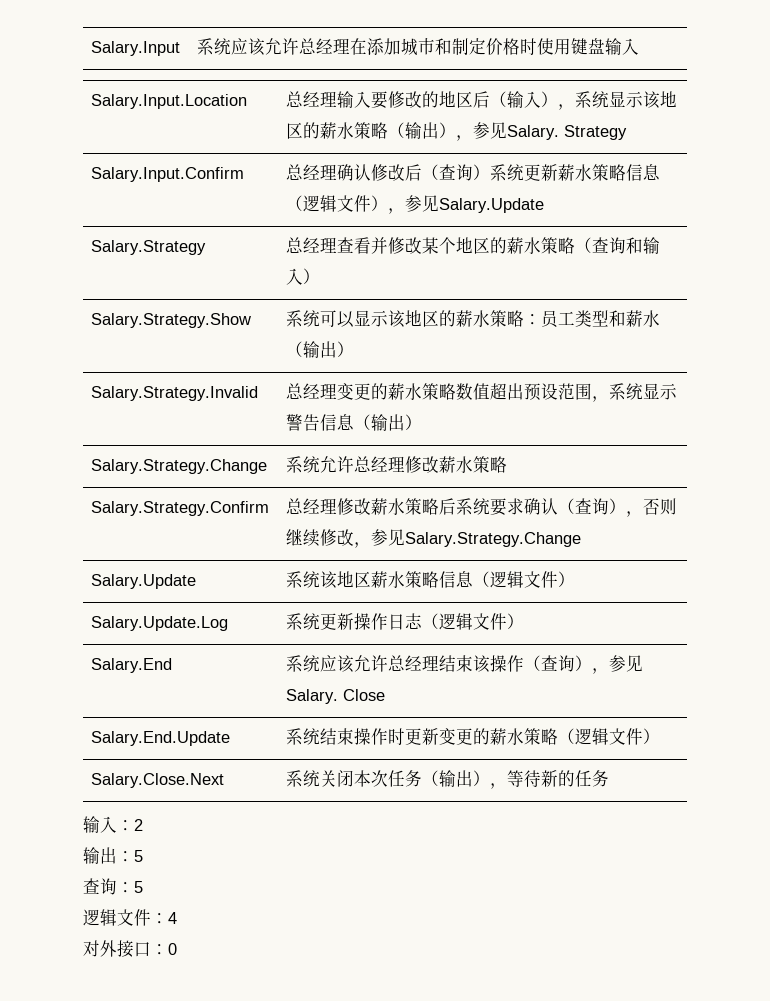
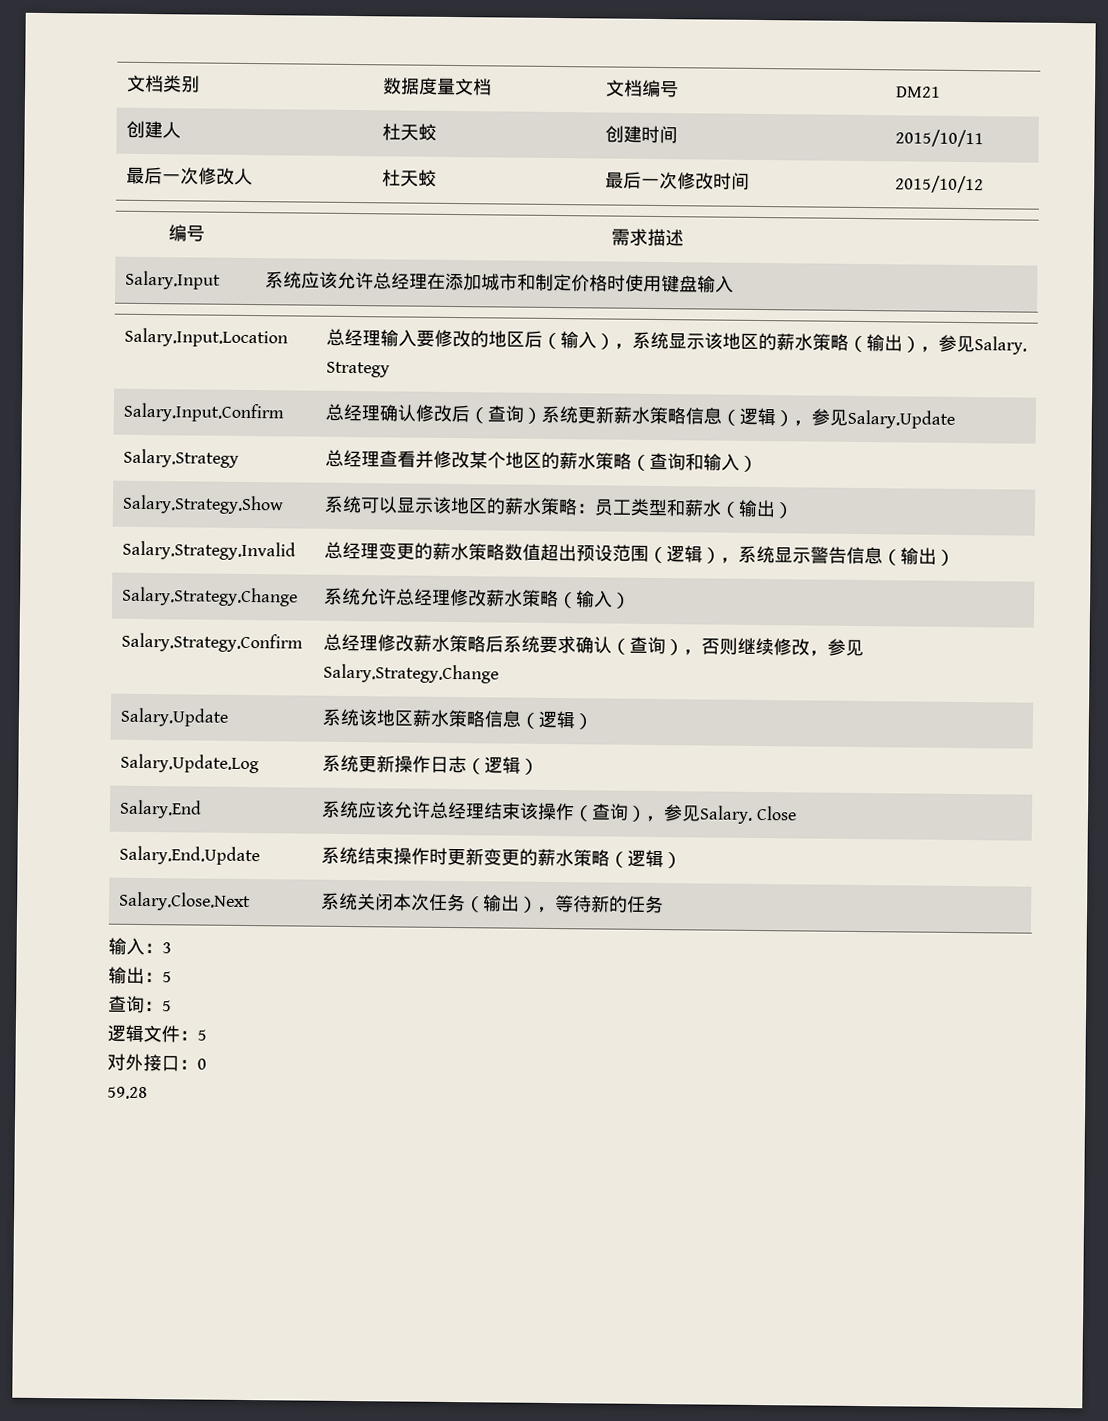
+ 文档类别 | 数据度量文档 | 文档编号 | DM21
+ 创建人 | 杜天蛟 | 创建时间 | 2015/10/11
+ 最后一次修改人 | 杜天蛟 | 最后一次修改时间 | 2015/10/12
+ 编号 | 需求描述
- Salary.Input.Confirm | 总经理确认修改后（查询）系统更新薪水策略信息（逻辑文件），参见Salary.Update
+ Salary.Input.Confirm | 总经理确认修改后（查询）系统更新薪水策略信息（逻辑），参见Salary.Update
- Salary.Strategy.Invalid | 总经理变更的薪水策略数值超出预设范围，系统显示警告信息（输出）
+ Salary.Strategy.Invalid | 总经理变更的薪水策略数值超出预设范围（逻辑），系统显示警告信息（输出）
- Salary.Strategy.Change | 系统允许总经理修改薪水策略
+ Salary.Strategy.Change | 系统允许总经理修改薪水策略（输入）
- Salary.Update | 系统该地区薪水策略信息（逻辑文件）
+ Salary.Update | 系统该地区薪水策略信息（逻辑）
- Salary.Update.Log | 系统更新操作日志（逻辑文件）
+ Salary.Update.Log | 系统更新操作日志（逻辑）
- Salary.End.Update | 系统结束操作时更新变更的薪水策略（逻辑文件）
+ Salary.End.Update | 系统结束操作时更新变更的薪水策略（逻辑）
- 输入：2
+ 输入：3
- 逻辑文件：4
+ 逻辑文件：5
+ 59.28

